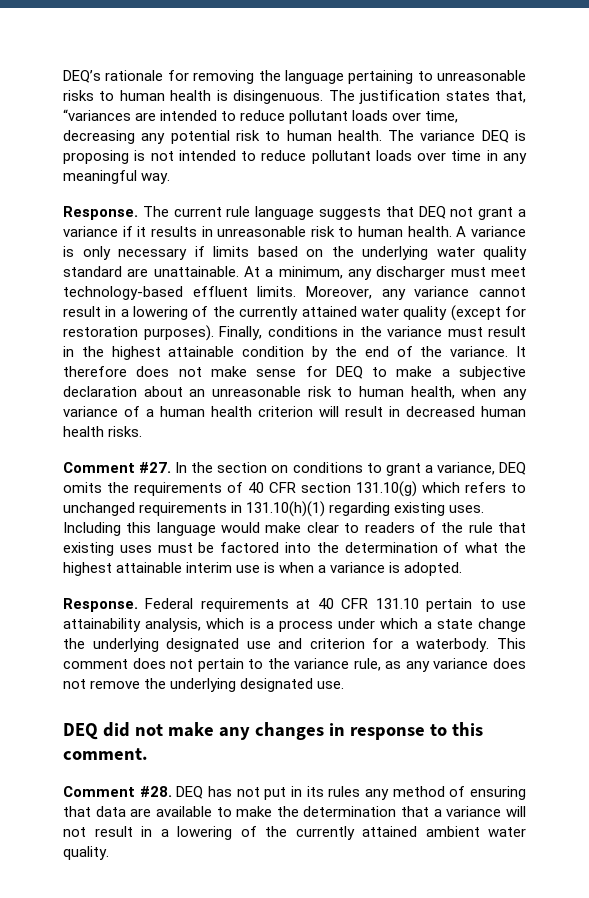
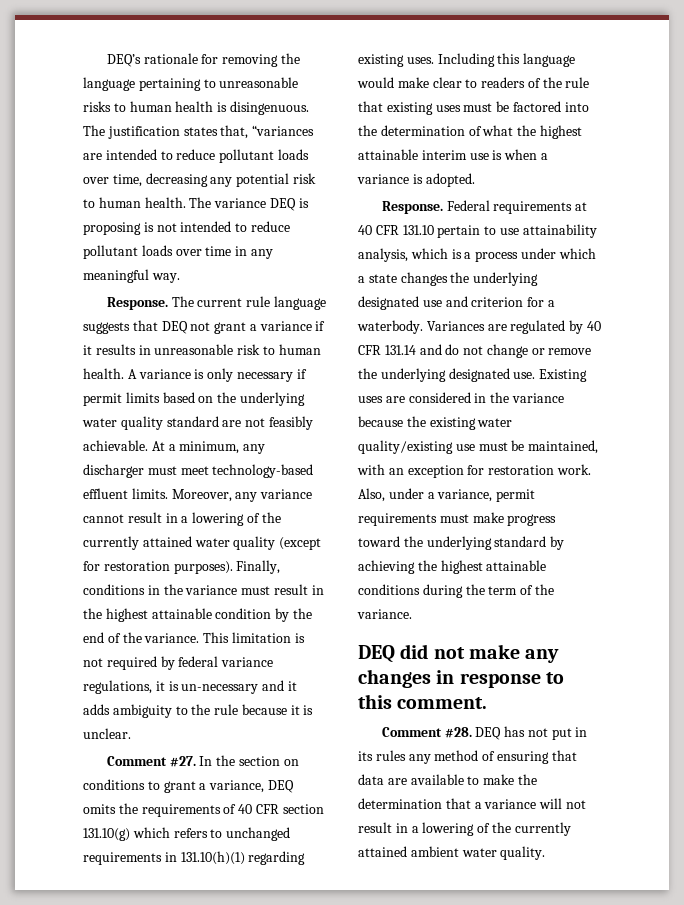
- A variance is only necessary if limits based on the underlying water quality standard are unattainable.
+ A variance is only necessary if permit limits based on the underlying water quality standard are not feasibly achievable.
- It therefore does not make sense for DEQ to make a subjective declaration about an unreasonable risk to human health, when any variance of a human health criterion will result in decreased human health risks.
+ This limitation is not required by federal variance regulations, it is un-necessary and it adds ambiguity to the rule because it is unclear.
- Federal requirements at 40 CFR 131.10 pertain to use attainability analysis, which is a process under which a state change the underlying designated use and criterion for a waterbody.
+ Federal requirements at 40 CFR 131.10 pertain to use attainability analysis, which is a process under which a state changes the underlying designated use and criterion for a waterbody.
- This comment does not pertain to the variance rule, as any variance does not remove the underlying designated use.
+ Variances are regulated by 40 CFR 131.14 and do not change or remove the underlying designated use. Existing uses are considered in the variance because the existing water quality/existing use must be maintained, with an exception for restoration work. Also, under a variance, permit requirements must make progress toward the underlying standard by achieving the highest attainable conditions during the term of the variance.

